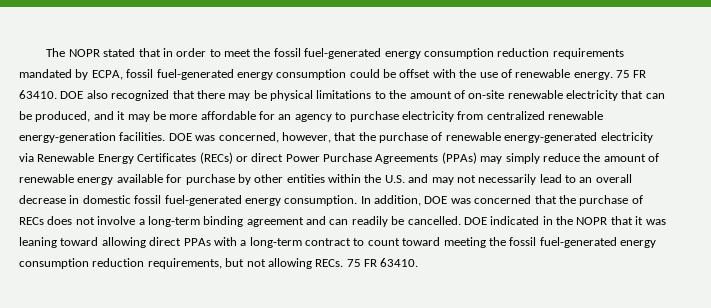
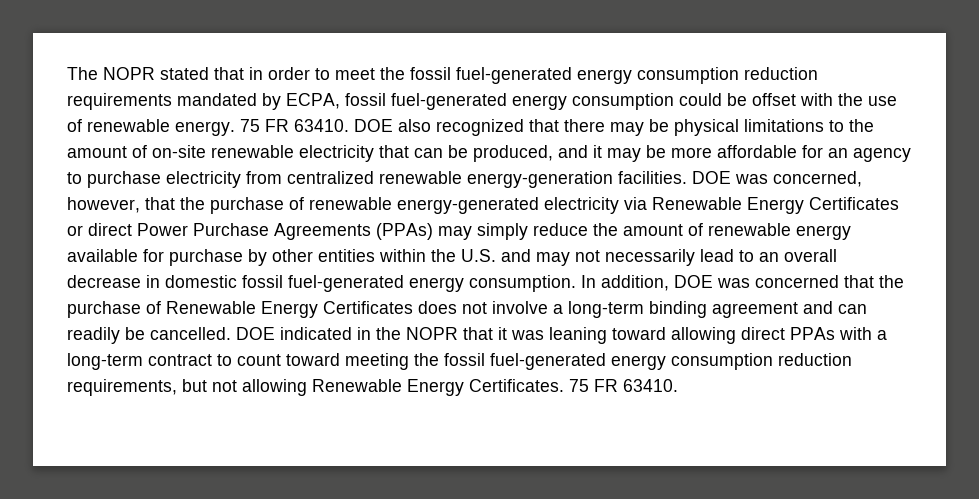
- DOE was concerned, however, that the purchase of renewable energy-generated electricity via Renewable Energy Certificates (RECs) or direct Power Purchase Agreements (PPAs) may simply reduce the amount of renewable energy available for purchase by other entities within the U.S. and may not necessarily lead to an overall decrease in domestic fossil fuel-generated energy consumption.
+ DOE was concerned, however, that the purchase of renewable energy-generated electricity via Renewable Energy Certificates or direct Power Purchase Agreements (PPAs) may simply reduce the amount of renewable energy available for purchase by other entities within the U.S. and may not necessarily lead to an overall decrease in domestic fossil fuel-generated energy consumption.
- In addition, DOE was concerned that the purchase of RECs does not involve a long-term binding agreement and can readily be cancelled.
+ In addition, DOE was concerned that the purchase of Renewable Energy Certificates does not involve a long-term binding agreement and can readily be cancelled.
- DOE indicated in the NOPR that it was leaning toward allowing direct PPAs with a long-term contract to count toward meeting the fossil fuel-generated energy consumption reduction requirements, but not allowing RECs.
+ DOE indicated in the NOPR that it was leaning toward allowing direct PPAs with a long-term contract to count toward meeting the fossil fuel-generated energy consumption reduction requirements, but not allowing Renewable Energy Certificates.

